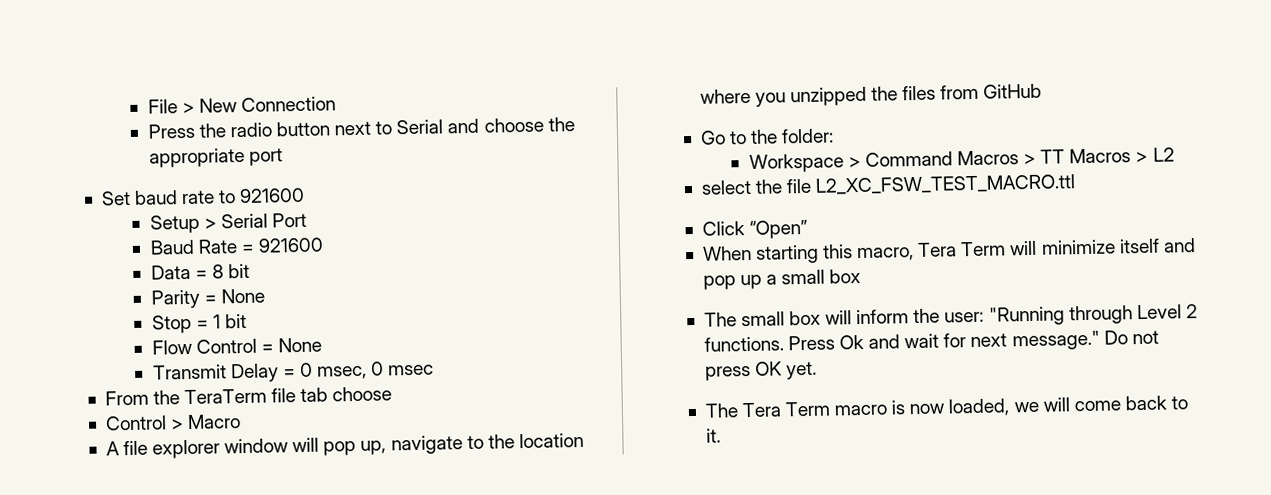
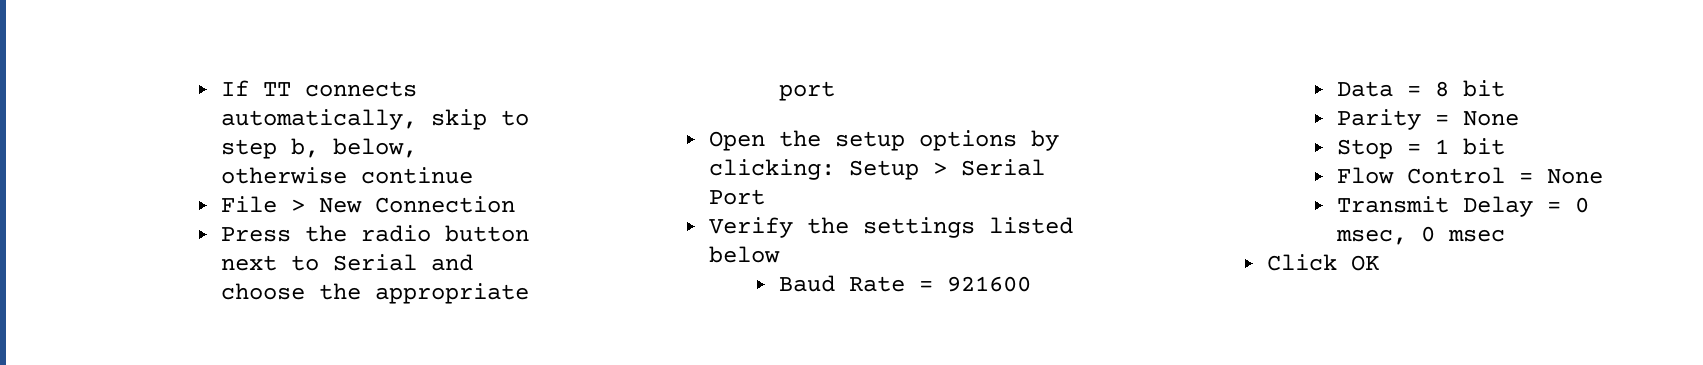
+ If TT connects automatically, skip to step b, below, otherwise continue
- Set baud rate to 921600
- Setup > Serial Port
+ Open the setup options by clicking: Setup > Serial Port
+ Verify the settings listed below
- From the TeraTerm file tab choose
- Control > Macro
- A file explorer window will pop up, navigate to the location where you unzipped the files from GitHub
- Go to the folder:
- Workspace > Command Macros > TT Macros > L2
- select the file L2_XC_FSW_TEST_MACRO.ttl
- Click “Open”
- When starting this macro, Tera Term will minimize itself and pop up a small box
- The small box will inform the user: "Running through Level 2 functions. Press Ok and wait for next message." Do not press OK yet.
- The Tera Term macro is now loaded, we will come back to it.
+ Click OK

